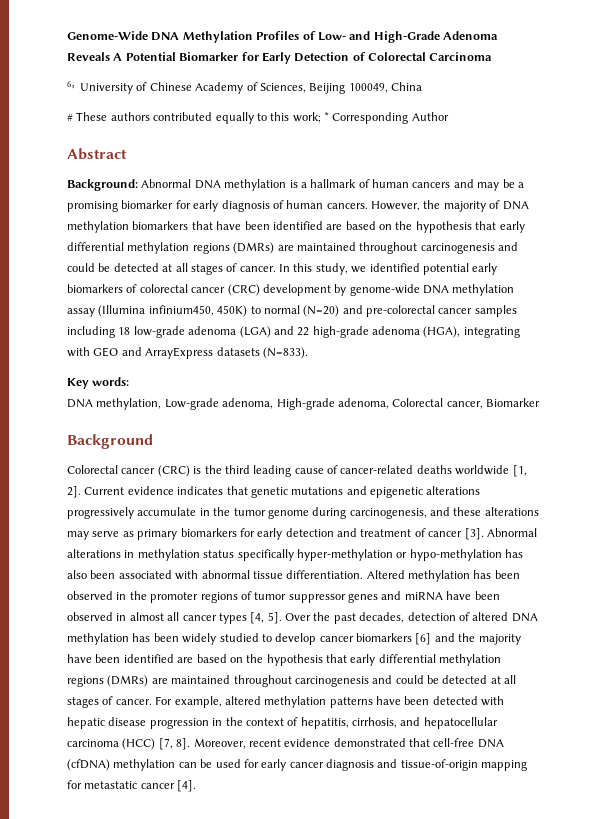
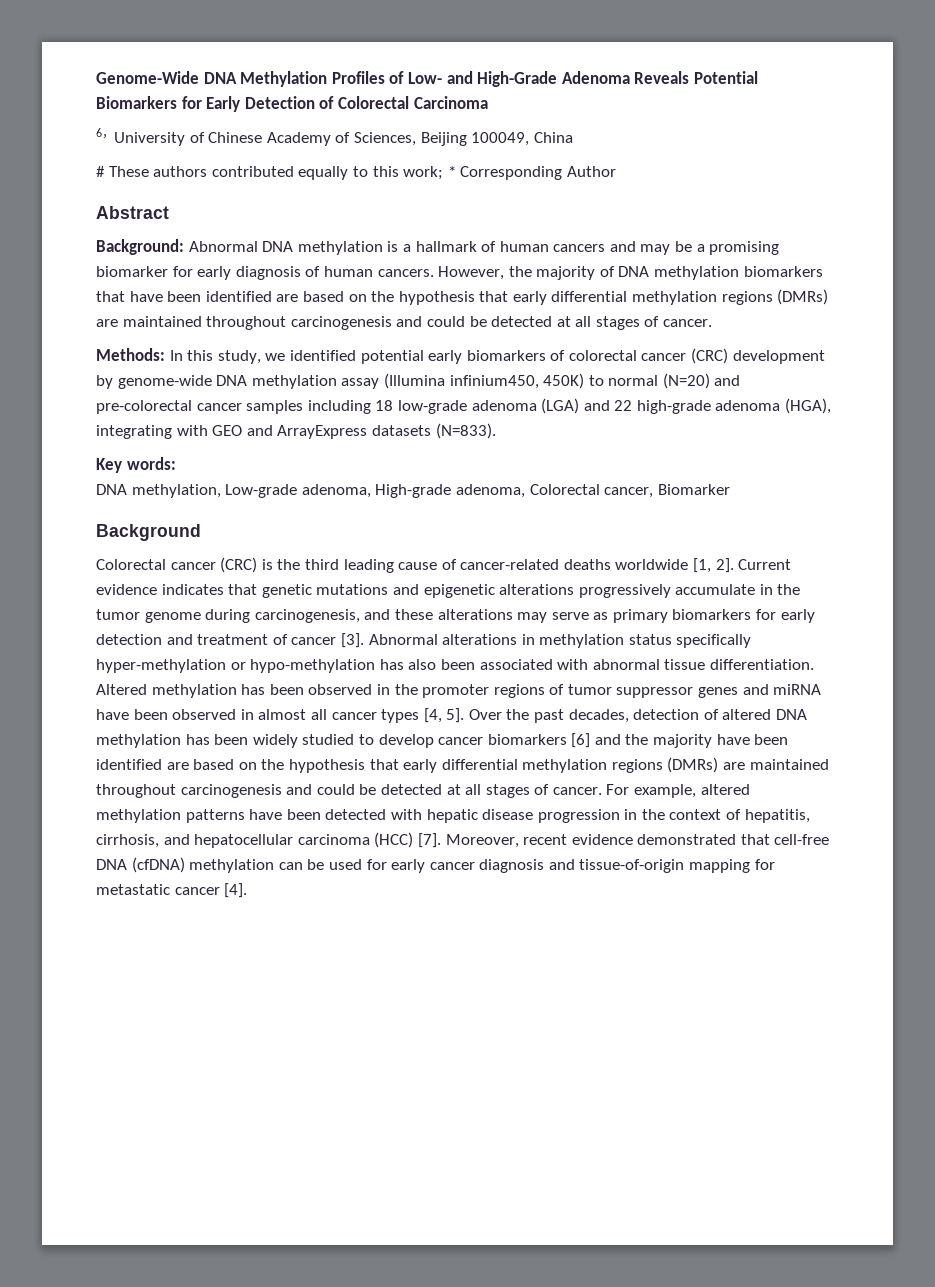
- Genome-Wide DNA Methylation Profiles of Low- and High-Grade Adenoma Reveals A Potential Biomarker for Early Detection of Colorectal Carcinoma
+ Genome-Wide DNA Methylation Profiles of Low- and High-Grade Adenoma Reveals Potential Biomarkers for Early Detection of Colorectal Carcinoma
- However, the majority of DNA methylation biomarkers that have been identified are based on the hypothesis that early differential methylation regions (DMRs) are maintained throughout carcinogenesis and could be detected at all stages of cancer. In this study, we identified potential early biomarkers of colorectal cancer (CRC) development by genome-wide DNA methylation assay (Illumina infinium450, 450K) to normal (N=20) and pre-colorectal cancer samples including 18 low-grade adenoma (LGA) and 22 high-grade adenoma (HGA), integrating with GEO and ArrayExpress datasets (N=833).
+ However, the majority of DNA methylation biomarkers that have been identified are based on the hypothesis that early differential methylation regions (DMRs) are maintained throughout carcinogenesis and could be detected at all stages of cancer.
+ Methods: In this study, we identified potential early biomarkers of colorectal cancer (CRC) development by genome-wide DNA methylation assay (Illumina infinium450, 450K) to normal (N=20) and pre-colorectal cancer samples including 18 low-grade adenoma (LGA) and 22 high-grade adenoma (HGA), integrating with GEO and ArrayExpress datasets (N=833).
- For example, altered methylation patterns have been detected with hepatic disease progression in the context of hepatitis, cirrhosis, and hepatocellular carcinoma (HCC) [7, 8].
+ For example, altered methylation patterns have been detected with hepatic disease progression in the context of hepatitis, cirrhosis, and hepatocellular carcinoma (HCC) [7].

